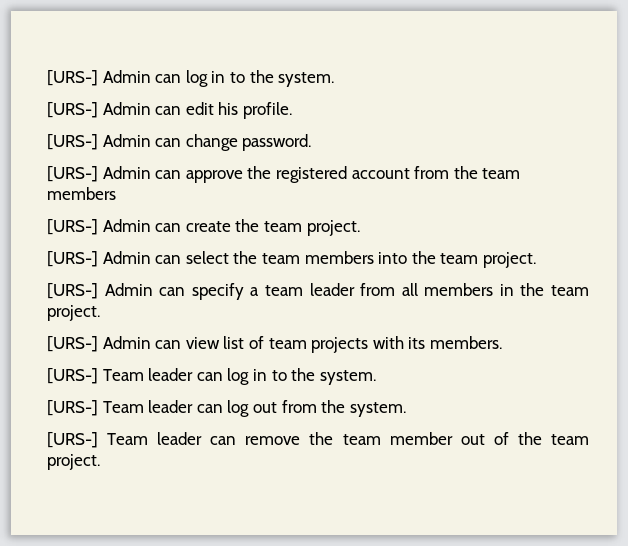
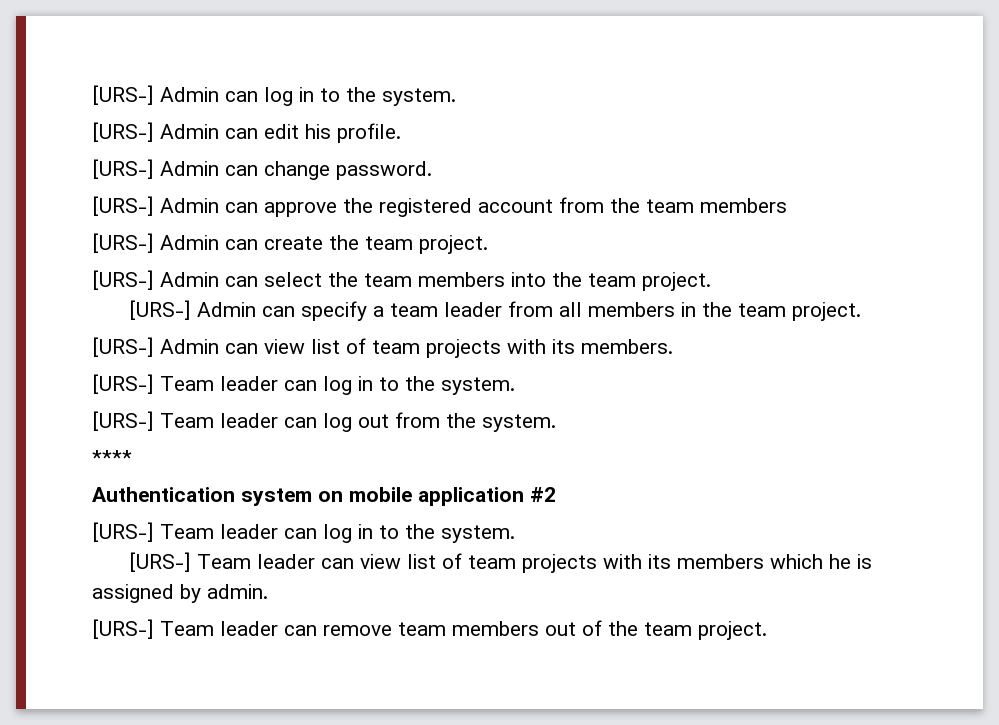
+ ****
+ Authentication system on mobile application #2
+ [URS-] Team leader can log in to the system.
+ [URS-] Team leader can view list of team projects with its members which he is assigned by admin.
- [URS-] Team leader can remove the team member out of the team project.
+ [URS-] Team leader can remove team members out of the team project.

